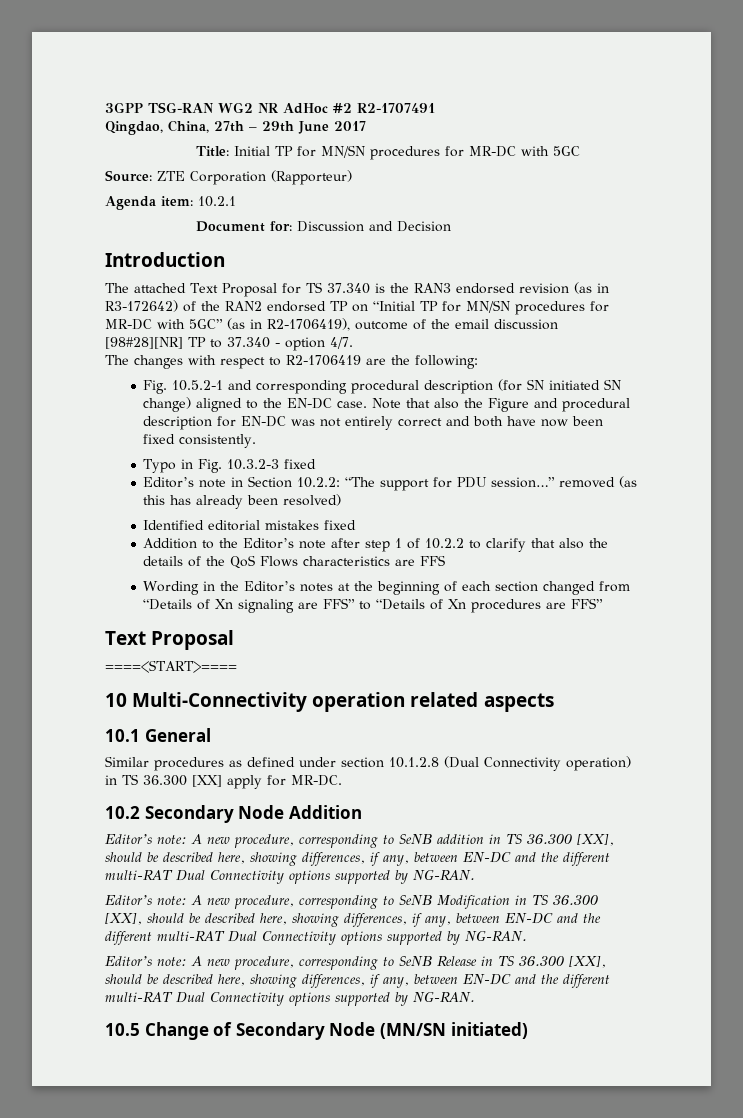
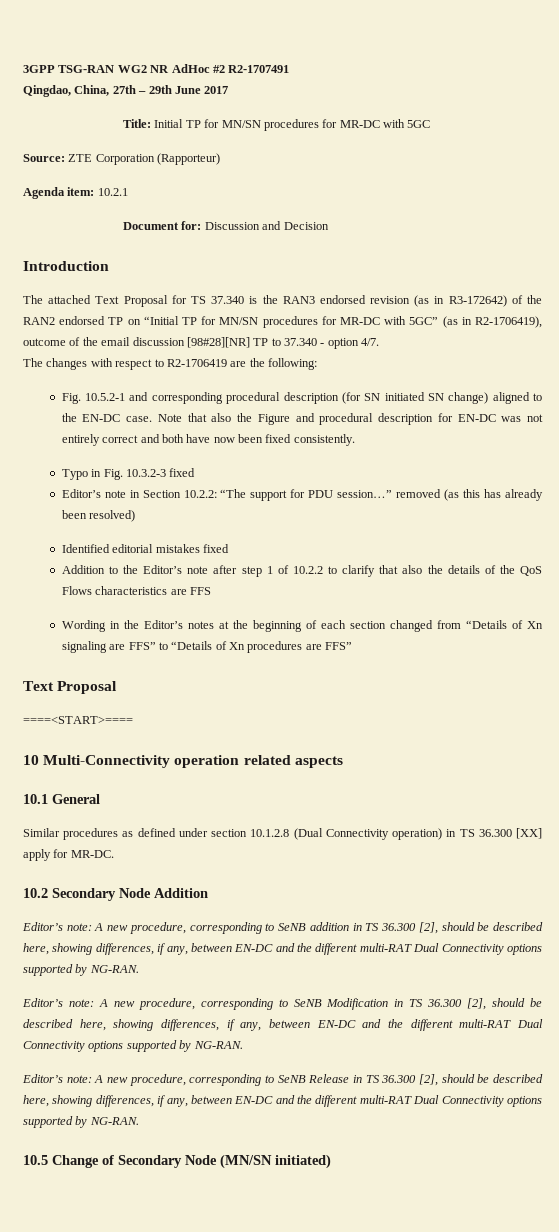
- Editor’s note: A new procedure, corresponding to SeNB addition in TS 36.300 [XX], should be described here, showing differences, if any, between EN-DC and the different multi-RAT Dual Connectivity options supported by NG-RAN.
+ Editor’s note: A new procedure, corresponding to SeNB addition in TS 36.300 [2], should be described here, showing differences, if any, between EN-DC and the different multi-RAT Dual Connectivity options supported by NG-RAN.
- Editor’s note: A new procedure, corresponding to SeNB Modification in TS 36.300 [XX], should be described here, showing differences, if any, between EN-DC and the different multi-RAT Dual Connectivity options supported by NG-RAN.
+ Editor’s note: A new procedure, corresponding to SeNB Modification in TS 36.300 [2], should be described here, showing differences, if any, between EN-DC and the different multi-RAT Dual Connectivity options supported by NG-RAN.
- Editor’s note: A new procedure, corresponding to SeNB Release in TS 36.300 [XX], should be described here, showing differences, if any, between EN-DC and the different multi-RAT Dual Connectivity options supported by NG-RAN.
+ Editor’s note: A new procedure, corresponding to SeNB Release in TS 36.300 [2], should be described here, showing differences, if any, between EN-DC and the different multi-RAT Dual Connectivity options supported by NG-RAN.

